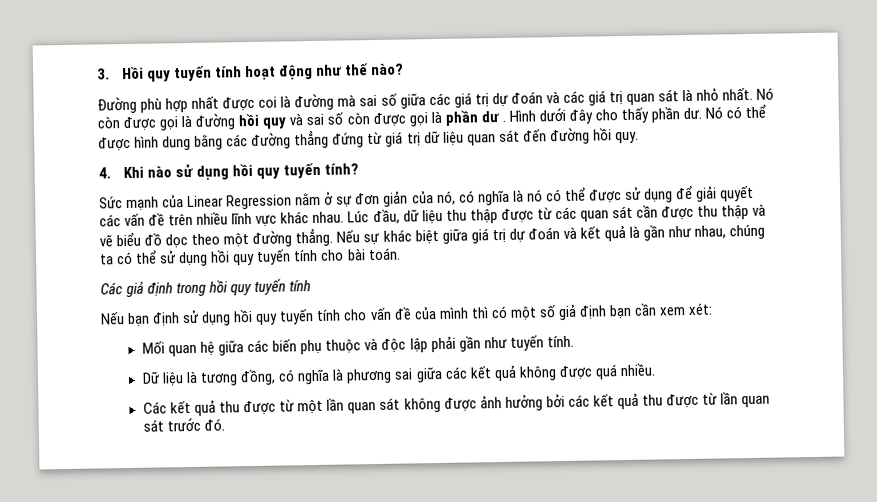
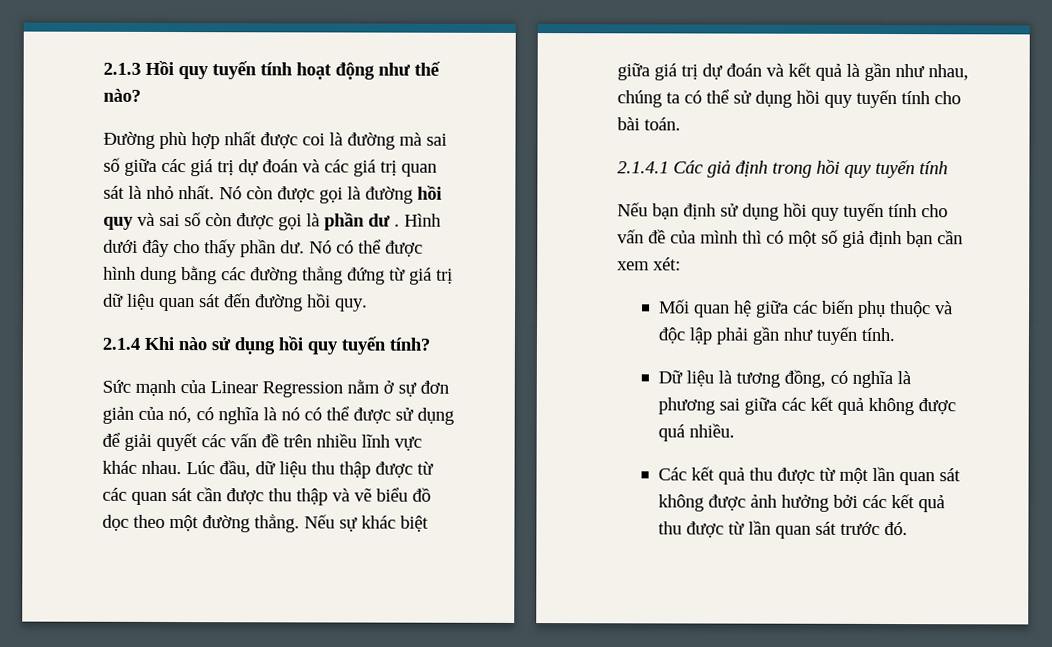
- 3. Hồi quy tuyến tính hoạt động như thế nào?
+ 2.1.3 Hồi quy tuyến tính hoạt động như thế nào?
- 4. Khi nào sử dụng hồi quy tuyến tính?
+ 2.1.4 Khi nào sử dụng hồi quy tuyến tính?
- Các giả định trong hồi quy tuyến tính
+ 2.1.4.1 Các giả định trong hồi quy tuyến tính

